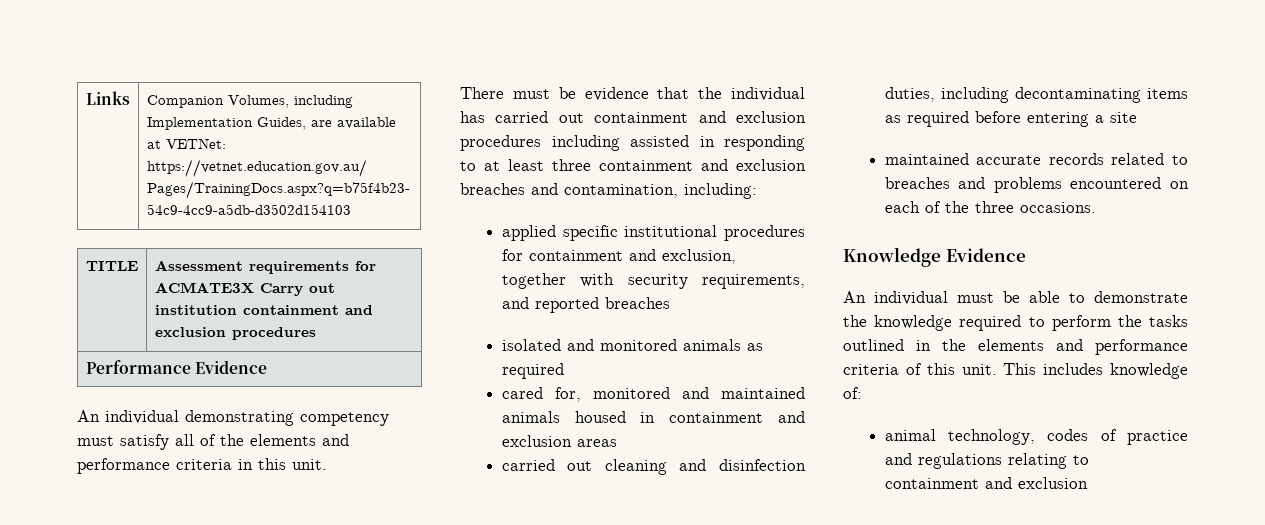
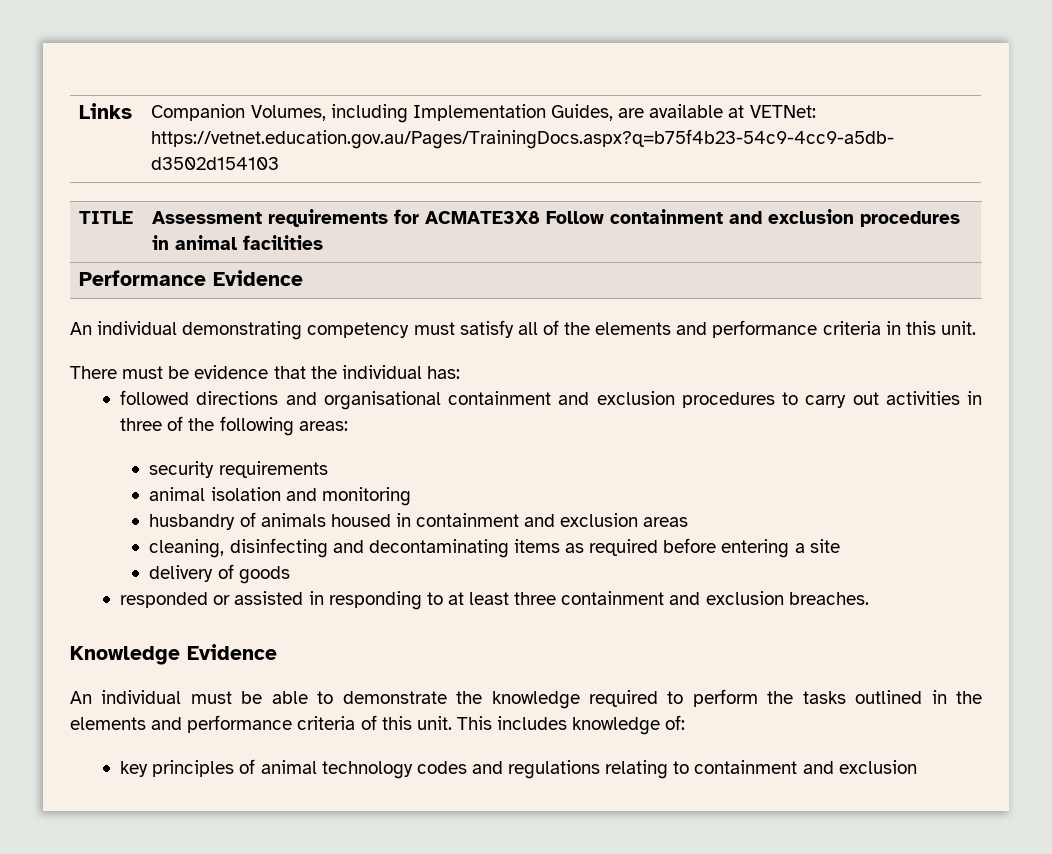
- TITLE | Assessment requirements for ACMATE3X Carry out institution containment and exclusion procedures
+ TITLE | Assessment requirements for ACMATE3X8 Follow containment and exclusion procedures in animal facilities
- There must be evidence that the individual has carried out containment and exclusion procedures including assisted in responding to at least three containment and exclusion breaches and contamination, including:
- applied specific institutional procedures for containment and exclusion, together with security requirements, and reported breaches
- isolated and monitored animals as required
- cared for, monitored and maintained animals housed in containment and exclusion areas
- carried out cleaning and disinfection duties, including decontaminating items as required before entering a site
- maintained accurate records related to breaches and problems encountered on each of the three occasions.
+ There must be evidence that the individual has:
+ followed directions and organisational containment and exclusion procedures to carry out activities in three of the following areas:
+ security requirements
+ animal isolation and monitoring
+ husbandry of animals housed in containment and exclusion areas
+ cleaning, disinfecting and decontaminating items as required before entering a site
+ delivery of goods
+ responded or assisted in responding to at least three containment and exclusion breaches.
- animal technology, codes of practice and regulations relating to containment and exclusion
+ key principles of animal technology codes and regulations relating to containment and exclusion

